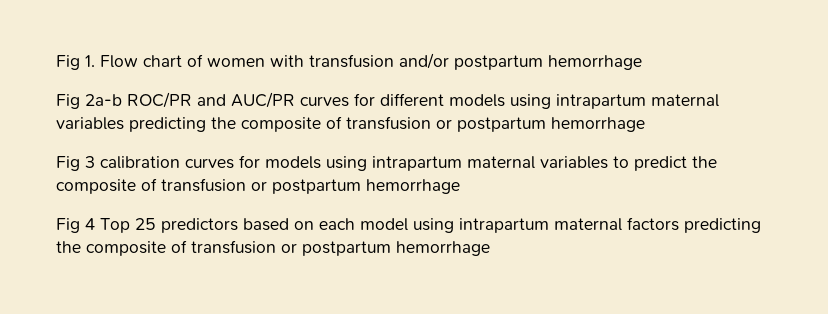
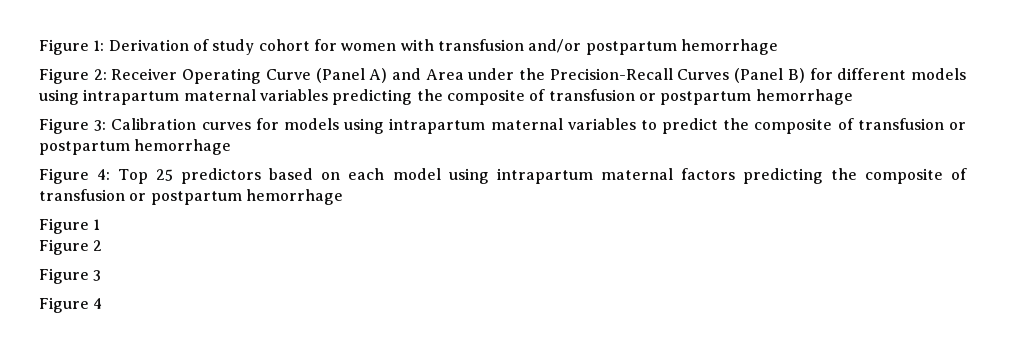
- Fig 1. Flow chart of women with transfusion and/or postpartum hemorrhage
+ Figure 1: Derivation of study cohort for women with transfusion and/or postpartum hemorrhage
- Fig 2a-b ROC/PR and AUC/PR curves for different models using intrapartum maternal variables predicting the composite of transfusion or postpartum hemorrhage
+ Figure 2: Receiver Operating Curve (Panel A) and Area under the Precision-Recall Curves (Panel B) for different models using intrapartum maternal variables predicting the composite of transfusion or postpartum hemorrhage
- Fig 3 calibration curves for models using intrapartum maternal variables to predict the composite of transfusion or postpartum hemorrhage
+ Figure 3: Calibration curves for models using intrapartum maternal variables to predict the composite of transfusion or postpartum hemorrhage
- Fig 4 Top 25 predictors based on each model using intrapartum maternal factors predicting the composite of transfusion or postpartum hemorrhage
+ Figure 4: Top 25 predictors based on each model using intrapartum maternal factors predicting the composite of transfusion or postpartum hemorrhage
+ Figure 1
+ Figure 2
+ Figure 3
+ Figure 4

